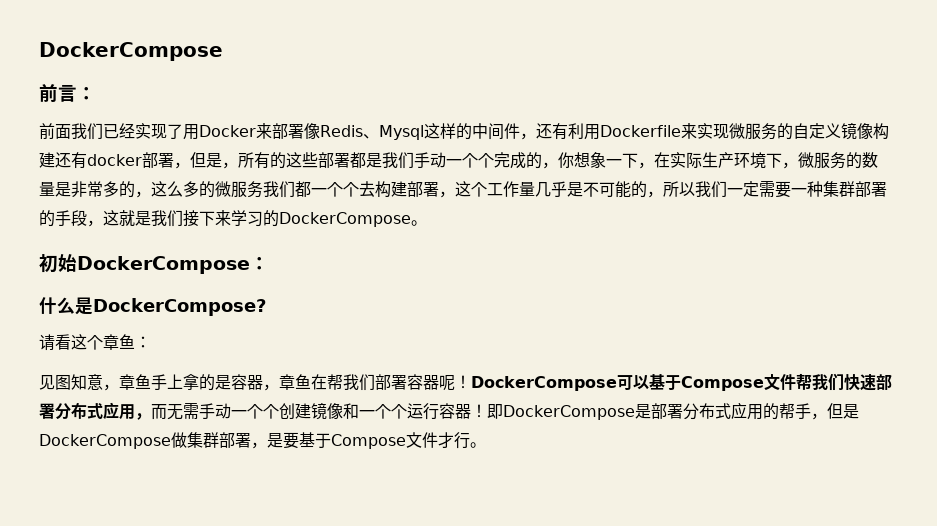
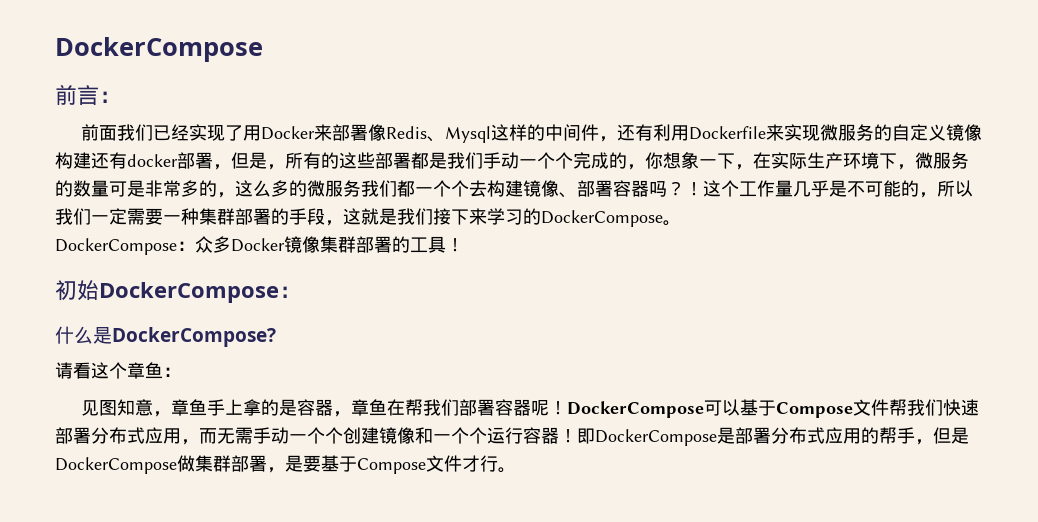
- 前面我们已经实现了用Docker来部署像Redis、Mysql这样的中间件，还有利用Dockerfile来实现微服务的自定义镜像构建还有docker部署，但是，所有的这些部署都是我们手动一个个完成的，你想象一下，在实际生产环境下，微服务的数量是非常多的，这么多的微服务我们都一个个去构建部署，这个工作量几乎是不可能的，所以我们一定需要一种集群部署的手段，这就是我们接下来学习的DockerCompose。
+ 前面我们已经实现了用Docker来部署像Redis、Mysql这样的中间件，还有利用Dockerfile来实现微服务的自定义镜像构建还有docker部署，但是，所有的这些部署都是我们手动一个个完成的，你想象一下，在实际生产环境下，微服务的数量可是非常多的，这么多的微服务我们都一个个去构建镜像、部署容器吗？！这个工作量几乎是不可能的，所以我们一定需要一种集群部署的手段，这就是我们接下来学习的DockerCompose。
+ DockerCompose：众多Docker镜像集群部署的工具！

